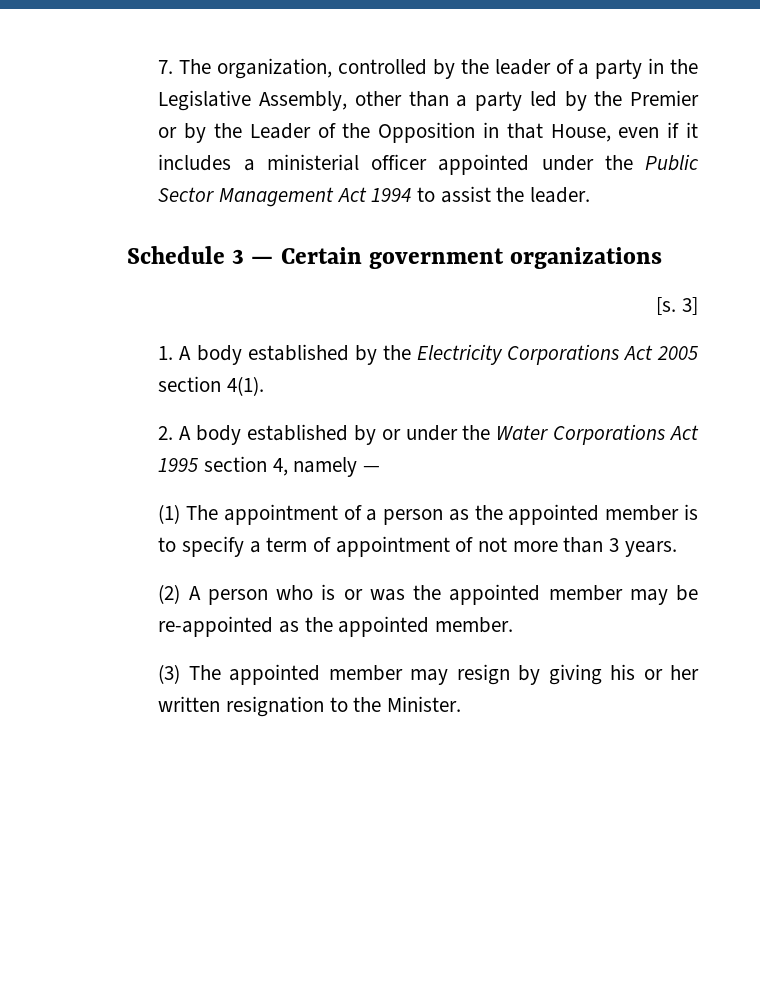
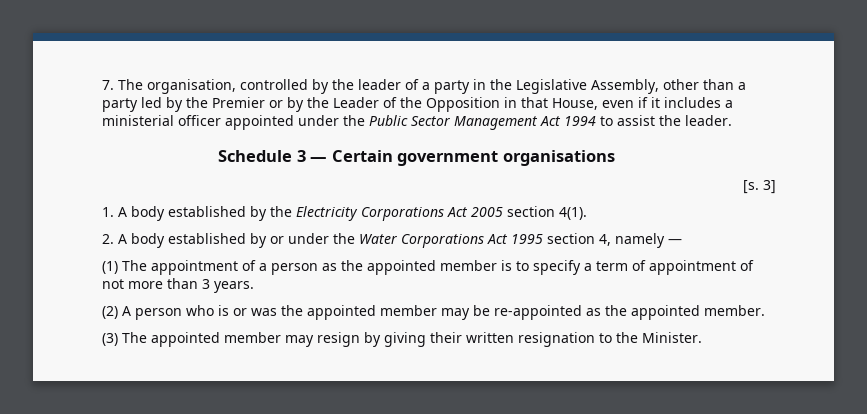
- 7. The organization, controlled by the leader of a party in the Legislative Assembly, other than a party led by the Premier or by the Leader of the Opposition in that House, even if it includes a ministerial officer appointed under the Public Sector Management Act 1994 to assist the leader.
+ 7. The organisation, controlled by the leader of a party in the Legislative Assembly, other than a party led by the Premier or by the Leader of the Opposition in that House, even if it includes a ministerial officer appointed under the Public Sector Management Act 1994 to assist the leader.
- Schedule 3 — Certain government organizations
+ Schedule 3 — Certain government organisations
- (3) The appointed member may resign by giving his or her written resignation to the Minister.
+ (3) The appointed member may resign by giving their written resignation to the Minister.

